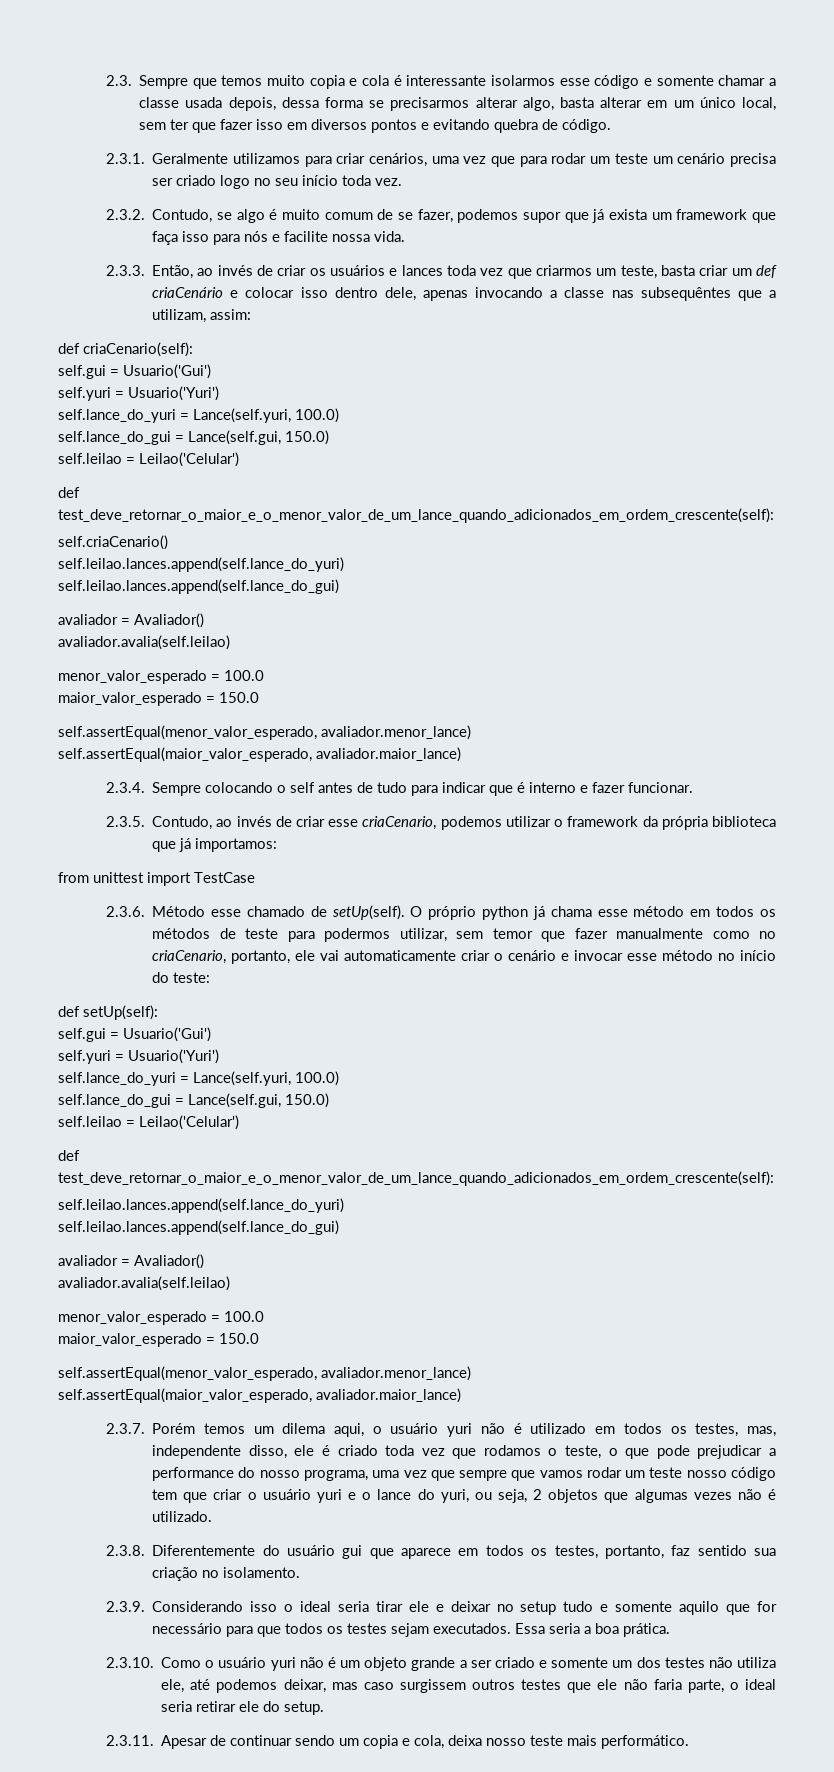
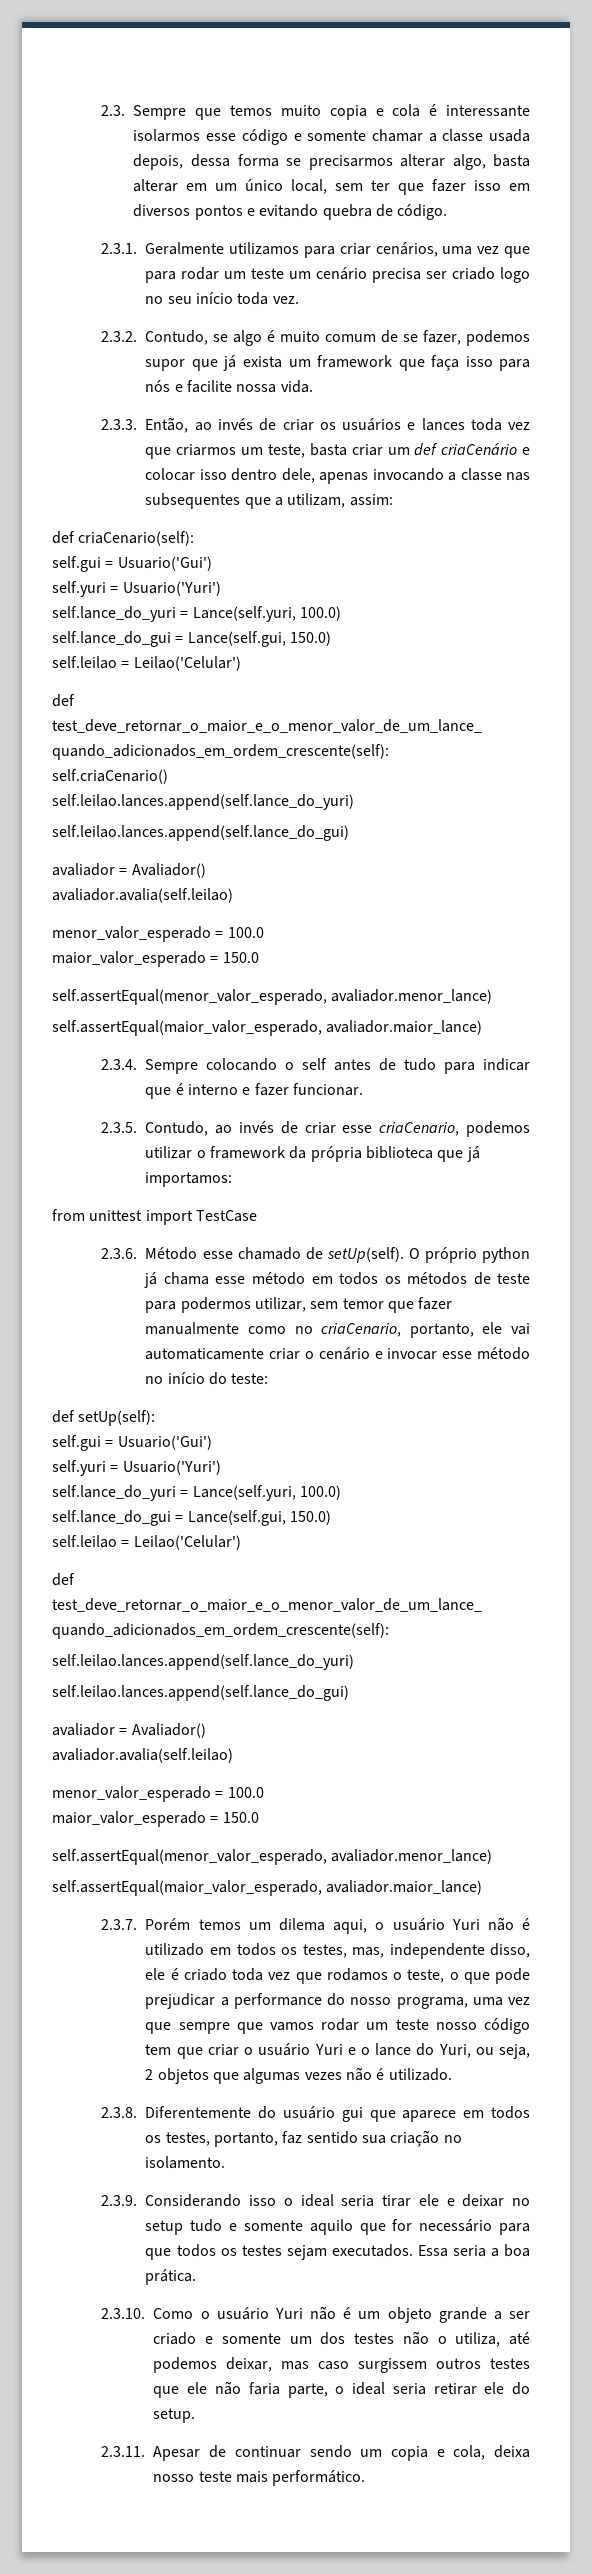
- 2.3.3. Então, ao invés de criar os usuários e lances toda vez que criarmos um teste, basta criar um def criaCenário e colocar isso dentro dele, apenas invocando a classe nas subsequêntes que a utilizam, assim:
+ 2.3.3. Então, ao invés de criar os usuários e lances toda vez que criarmos um teste, basta criar um def criaCenário e colocar isso dentro dele, apenas invocando a classe nas subsequentes que a utilizam, assim:
- 2.3.7. Porém temos um dilema aqui, o usuário yuri não é utilizado em todos os testes, mas, independente disso, ele é criado toda vez que rodamos o teste, o que pode prejudicar a performance do nosso programa, uma vez que sempre que vamos rodar um teste nosso código tem que criar o usuário yuri e o lance do yuri, ou seja, 2 objetos que algumas vezes não é utilizado.
+ 2.3.7. Porém temos um dilema aqui, o usuário Yuri não é utilizado em todos os testes, mas, independente disso, ele é criado toda vez que rodamos o teste, o que pode prejudicar a performance do nosso programa, uma vez que sempre que vamos rodar um teste nosso código tem que criar o usuário Yuri e o lance do Yuri, ou seja, 2 objetos que algumas vezes não é utilizado.
- 2.3.10. Como o usuário yuri não é um objeto grande a ser criado e somente um dos testes não utiliza ele, até podemos deixar, mas caso surgissem outros testes que ele não faria parte, o ideal seria retirar ele do setup.
+ 2.3.10. Como o usuário Yuri não é um objeto grande a ser criado e somente um dos testes não o utiliza, até podemos deixar, mas caso surgissem outros testes que ele não faria parte, o ideal seria retirar ele do setup.

